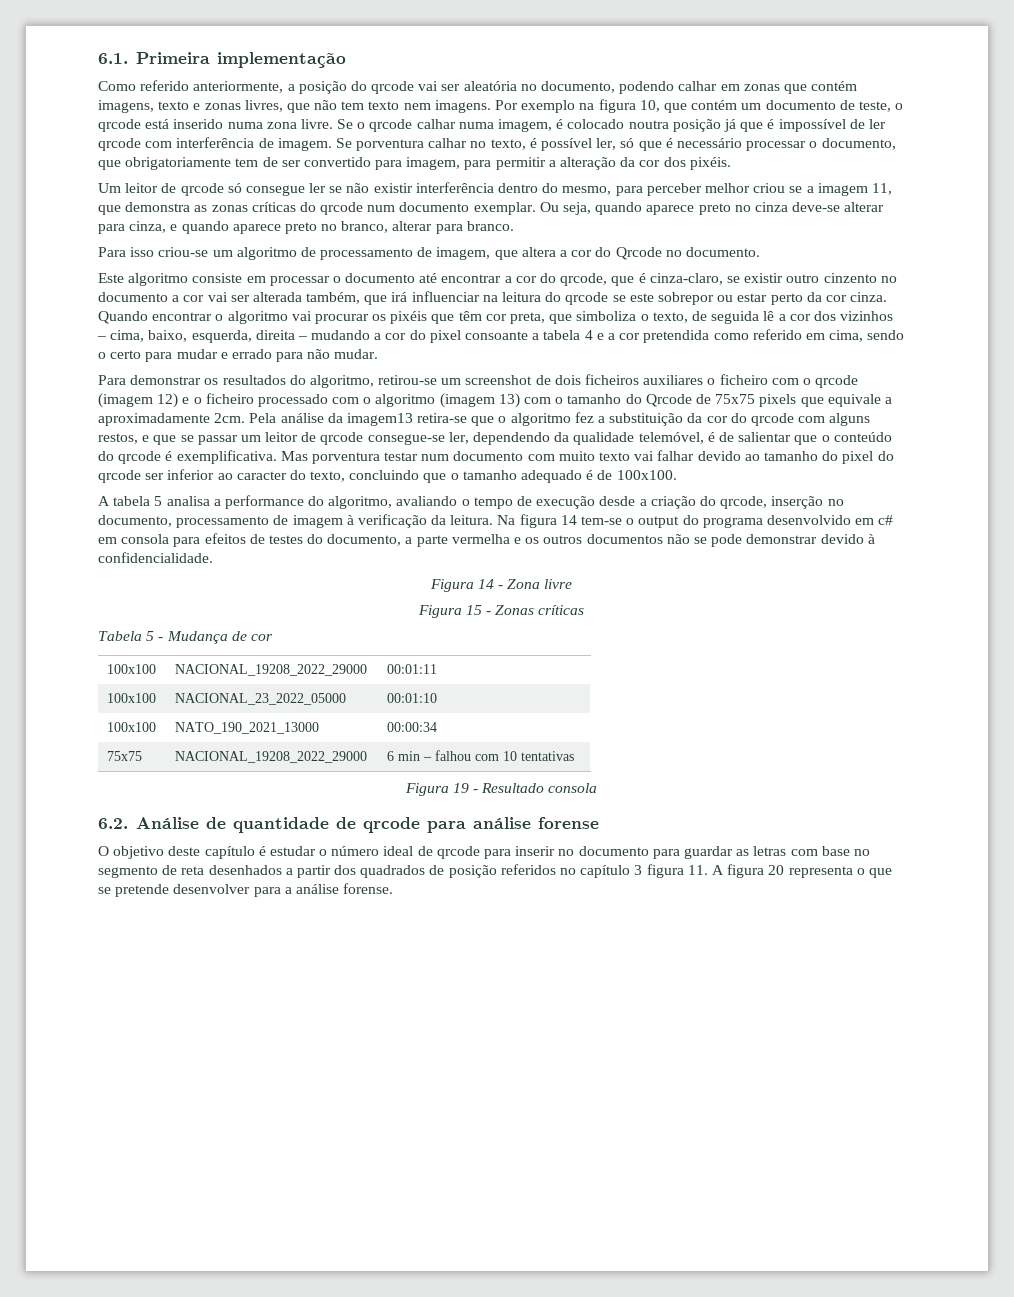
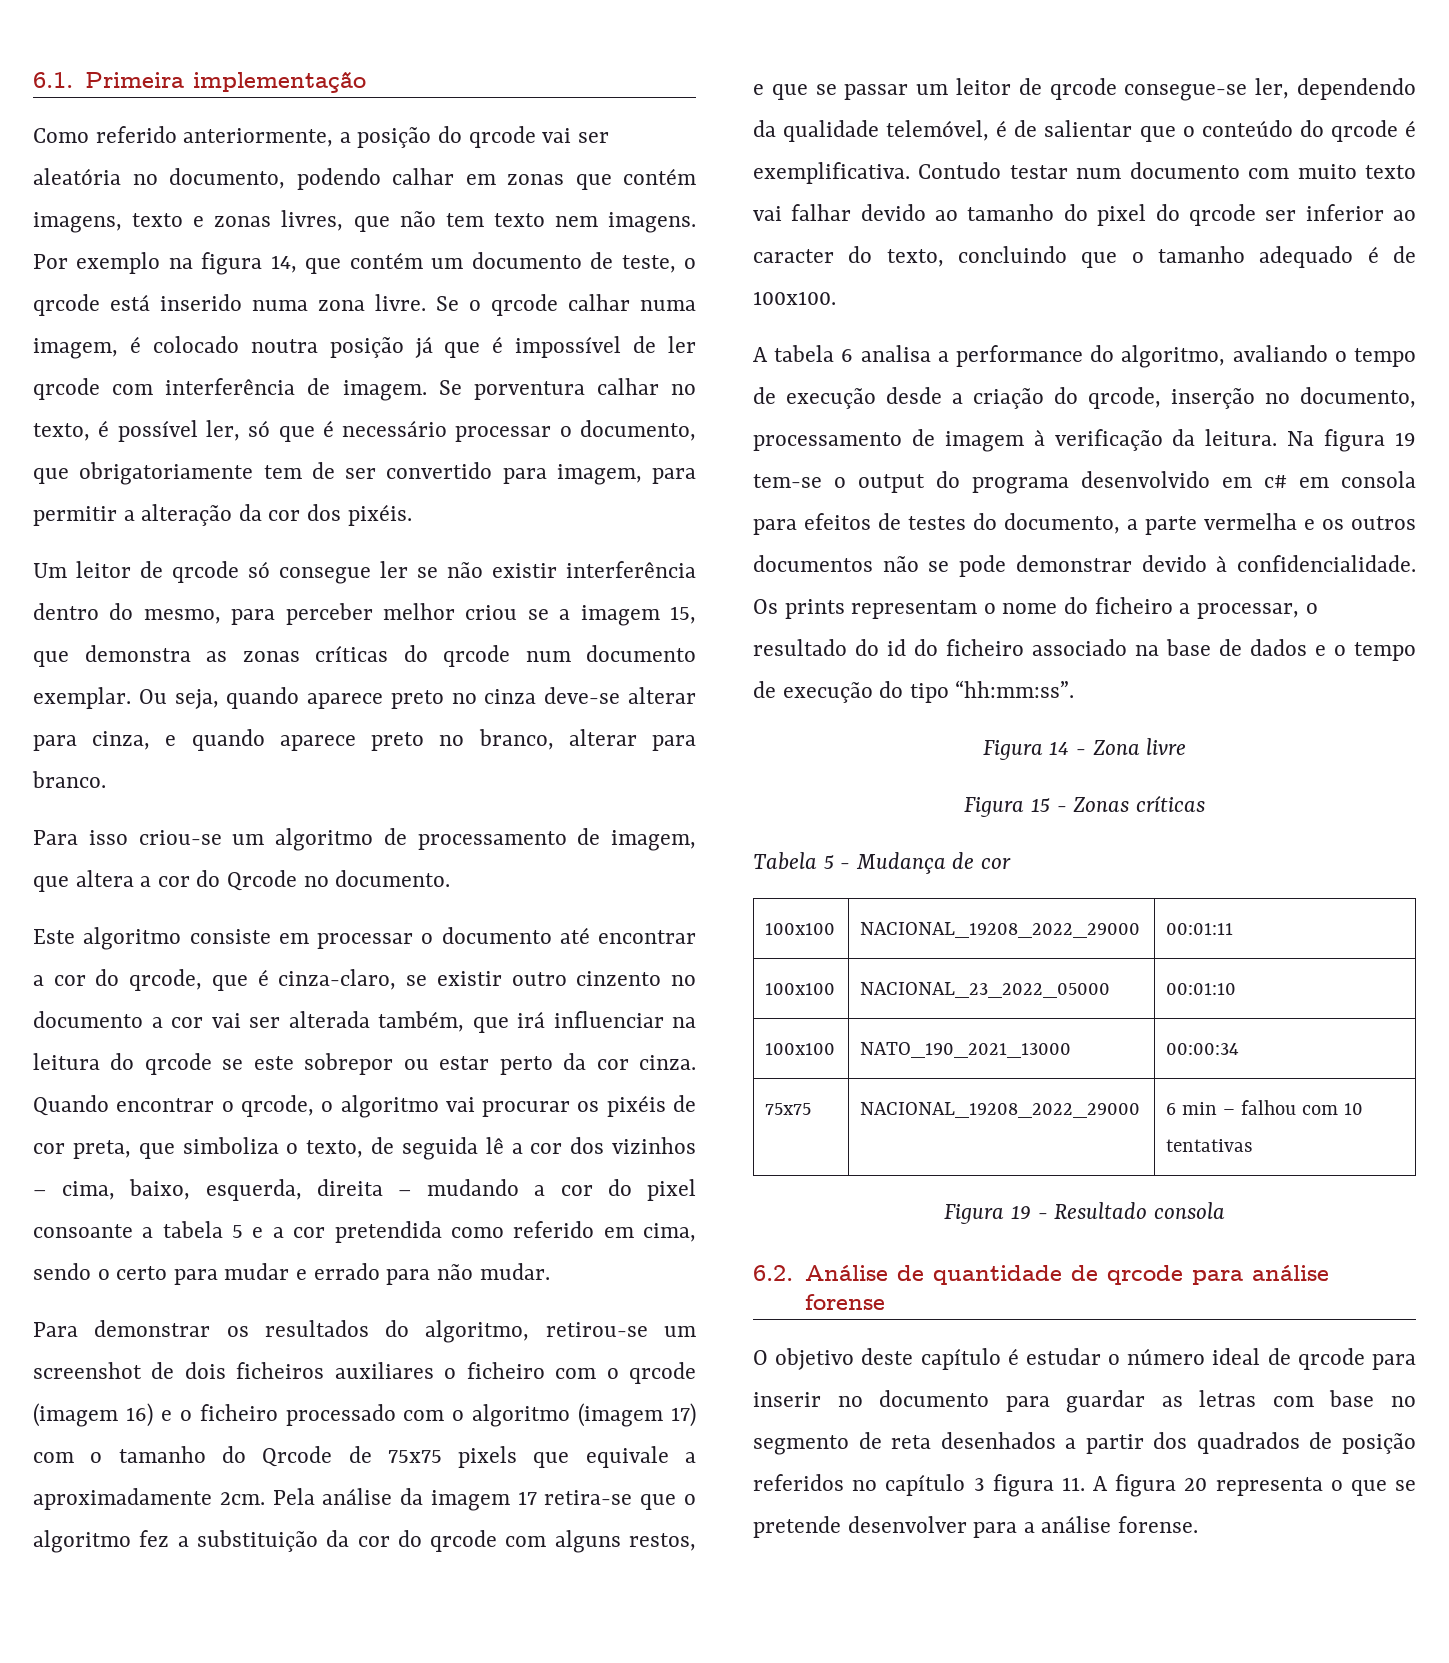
- Por exemplo na figura 10, que contém um documento de teste, o qrcode está inserido numa zona livre.
+ Por exemplo na figura 14, que contém um documento de teste, o qrcode está inserido numa zona livre.
- Um leitor de qrcode só consegue ler se não existir interferência dentro do mesmo, para perceber melhor criou se a imagem 11, que demonstra as zonas críticas do qrcode num documento exemplar.
+ Um leitor de qrcode só consegue ler se não existir interferência dentro do mesmo, para perceber melhor criou se a imagem 15, que demonstra as zonas críticas do qrcode num documento exemplar.
- Quando encontrar o algoritmo vai procurar os pixéis que têm cor preta, que simboliza o texto, de seguida lê a cor dos vizinhos – cima, baixo, esquerda, direita – mudando a cor do pixel consoante a tabela 4 e a cor pretendida como referido em cima, sendo o certo para mudar e errado para não mudar.
+ Quando encontrar o qrcode, o algoritmo vai procurar os pixéis de cor preta, que simboliza o texto, de seguida lê a cor dos vizinhos – cima, baixo, esquerda, direita – mudando a cor do pixel consoante a tabela 5 e a cor pretendida como referido em cima, sendo o certo para mudar e errado para não mudar.
- Para demonstrar os resultados do algoritmo, retirou-se um screenshot de dois ficheiros auxiliares o ficheiro com o qrcode (imagem 12) e o ficheiro processado com o algoritmo (imagem 13) com o tamanho do Qrcode de 75x75 pixels que equivale a aproximadamente 2cm.
+ Para demonstrar os resultados do algoritmo, retirou-se um screenshot de dois ficheiros auxiliares o ficheiro com o qrcode (imagem 16) e o ficheiro processado com o algoritmo (imagem 17) com o tamanho do Qrcode de 75x75 pixels que equivale a aproximadamente 2cm.
- Pela análise da imagem13 retira-se que o algoritmo fez a substituição da cor do qrcode com alguns restos, e que se passar um leitor de qrcode consegue-se ler, dependendo da qualidade telemóvel, é de salientar que o conteúdo do qrcode é exemplificativa.
+ Pela análise da imagem 17 retira-se que o algoritmo fez a substituição da cor do qrcode com alguns restos, e que se passar um leitor de qrcode consegue-se ler, dependendo da qualidade telemóvel, é de salientar que o conteúdo do qrcode é exemplificativa.
- Mas porventura testar num documento com muito texto vai falhar devido ao tamanho do pixel do qrcode ser inferior ao caracter do texto, concluindo que o tamanho adequado é de 100x100.
+ Contudo testar num documento com muito texto vai falhar devido ao tamanho do pixel do qrcode ser inferior ao caracter do texto, concluindo que o tamanho adequado é de 100x100.
- A tabela 5 analisa a performance do algoritmo, avaliando o tempo de execução desde a criação do qrcode, inserção no documento, processamento de imagem à verificação da leitura.
+ A tabela 6 analisa a performance do algoritmo, avaliando o tempo de execução desde a criação do qrcode, inserção no documento, processamento de imagem à verificação da leitura.
- Na figura 14 tem-se o output do programa desenvolvido em c# em consola para efeitos de testes do documento, a parte vermelha e os outros documentos não se pode demonstrar devido à confidencialidade.
+ Na figura 19 tem-se o output do programa desenvolvido em c# em consola para efeitos de testes do documento, a parte vermelha e os outros documentos não se pode demonstrar devido à confidencialidade. Os prints representam o nome do ficheiro a processar, o resultado do id do ficheiro associado na base de dados e o tempo de execução do tipo “hh:mm:ss”.

